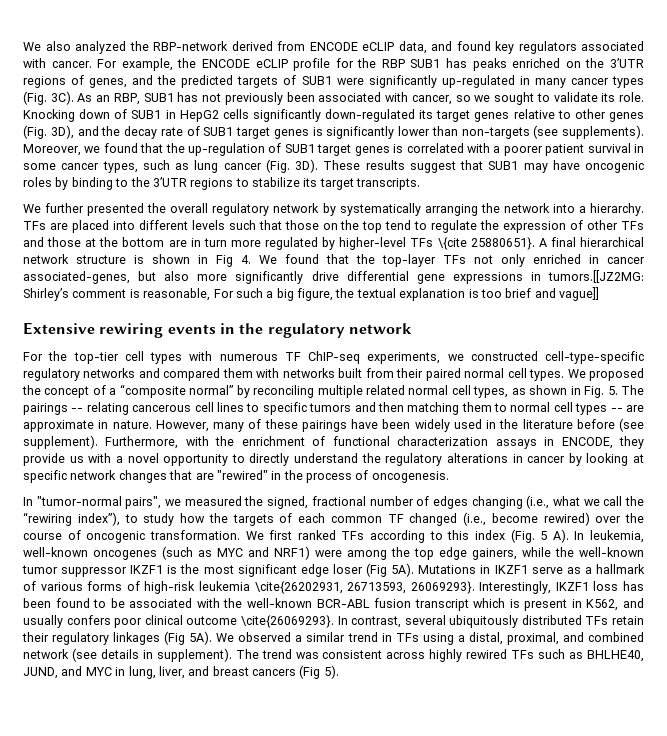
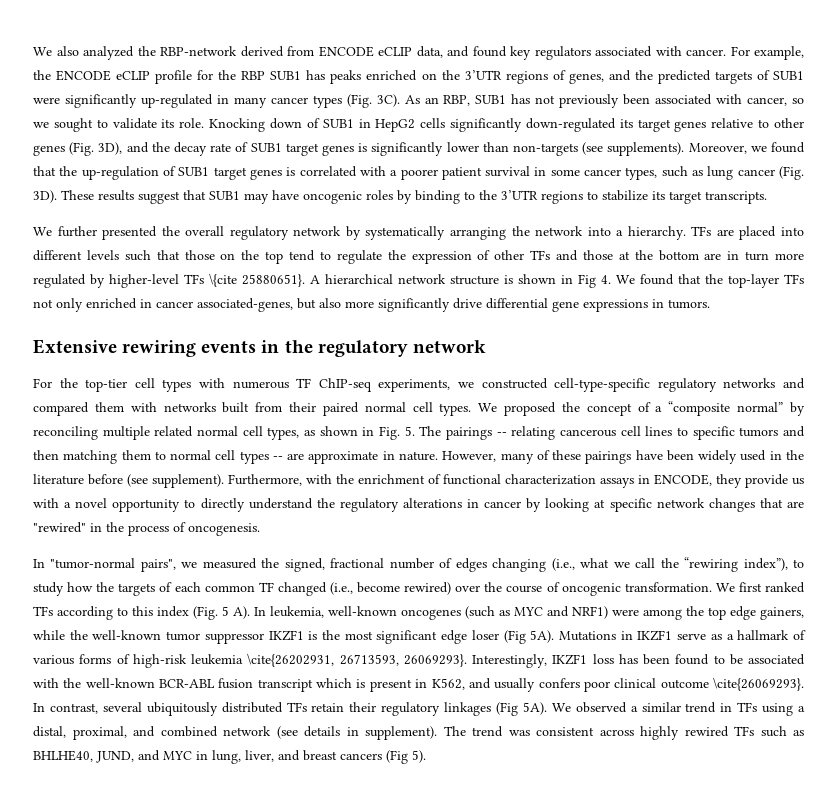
- A final hierarchical network structure is shown in Fig 4. We found that the top-layer TFs not only enriched in cancer associated-genes, but also more significantly drive differential gene expressions in tumors.[[JZ2MG: Shirley’s comment is reasonable, For such a big figure, the textual explanation is too brief and vague]]
+ A hierarchical network structure is shown in Fig 4. We found that the top-layer TFs not only enriched in cancer associated-genes, but also more significantly drive differential gene expressions in tumors.

